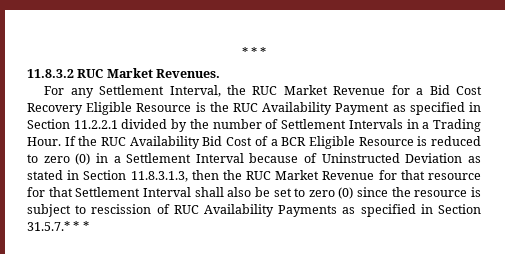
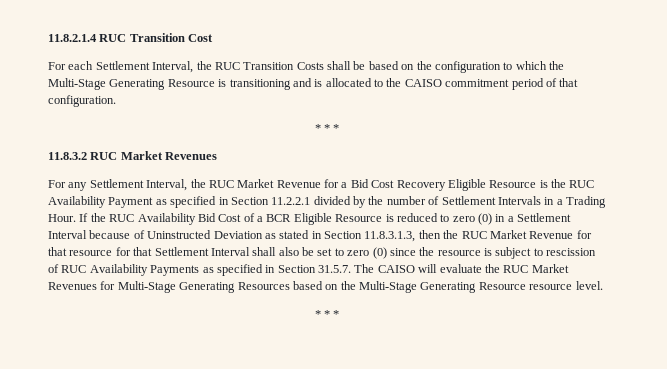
+ 11.8.2.1.4 RUC Transition Cost
+ For each Settlement Interval, the RUC Transition Costs shall be based on the configuration to which the Multi-Stage Generating Resource is transitioning and is allocated to the CAISO commitment period of that configuration.
- 11.8.3.2 RUC Market Revenues.
+ 11.8.3.2 RUC Market Revenues
- If the RUC Availability Bid Cost of a BCR Eligible Resource is reduced to zero (0) in a Settlement Interval because of Uninstructed Deviation as stated in Section 11.8.3.1.3, then the RUC Market Revenue for that resource for that Settlement Interval shall also be set to zero (0) since the resource is subject to rescission of RUC Availability Payments as specified in Section 31.5.7.* * *
+ If the RUC Availability Bid Cost of a BCR Eligible Resource is reduced to zero (0) in a Settlement Interval because of Uninstructed Deviation as stated in Section 11.8.3.1.3, then the RUC Market Revenue for that resource for that Settlement Interval shall also be set to zero (0) since the resource is subject to rescission of RUC Availability Payments as specified in Section 31.5.7. The CAISO will evaluate the RUC Market Revenues for Multi-Stage Generating Resources based on the Multi-Stage Generating Resource resource level.
+ * * *

